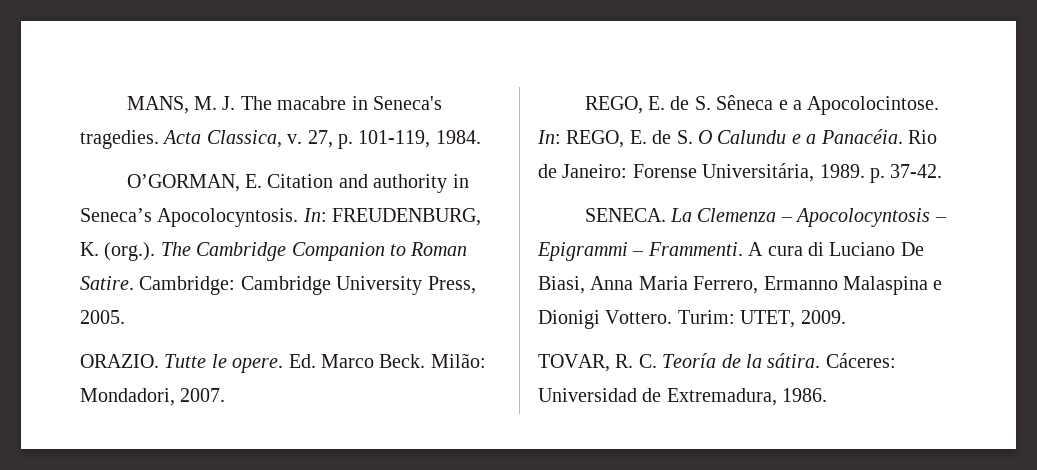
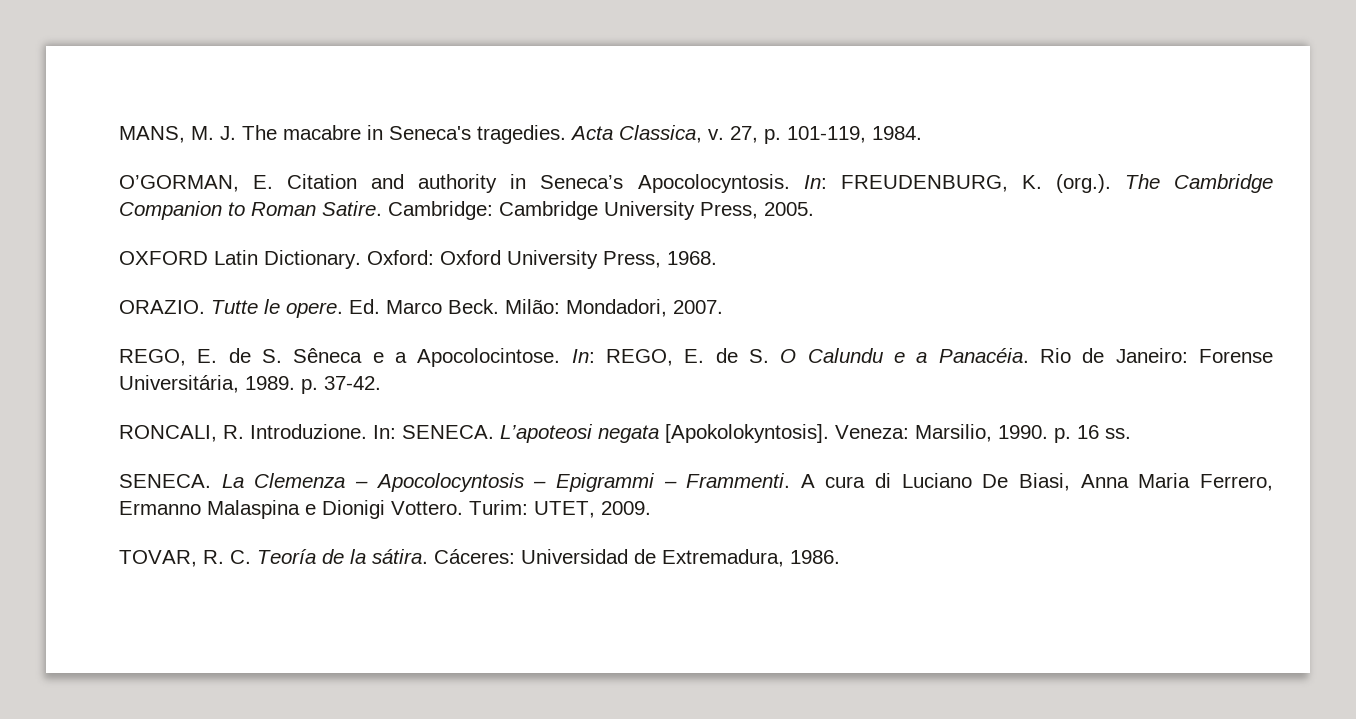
+ OXFORD Latin Dictionary. Oxford: Oxford University Press, 1968.
+ RONCALI, R. Introduzione. In: SENECA. L’apoteosi negata [Apokolokyntosis]. Veneza: Marsilio, 1990. p. 16 ss.

